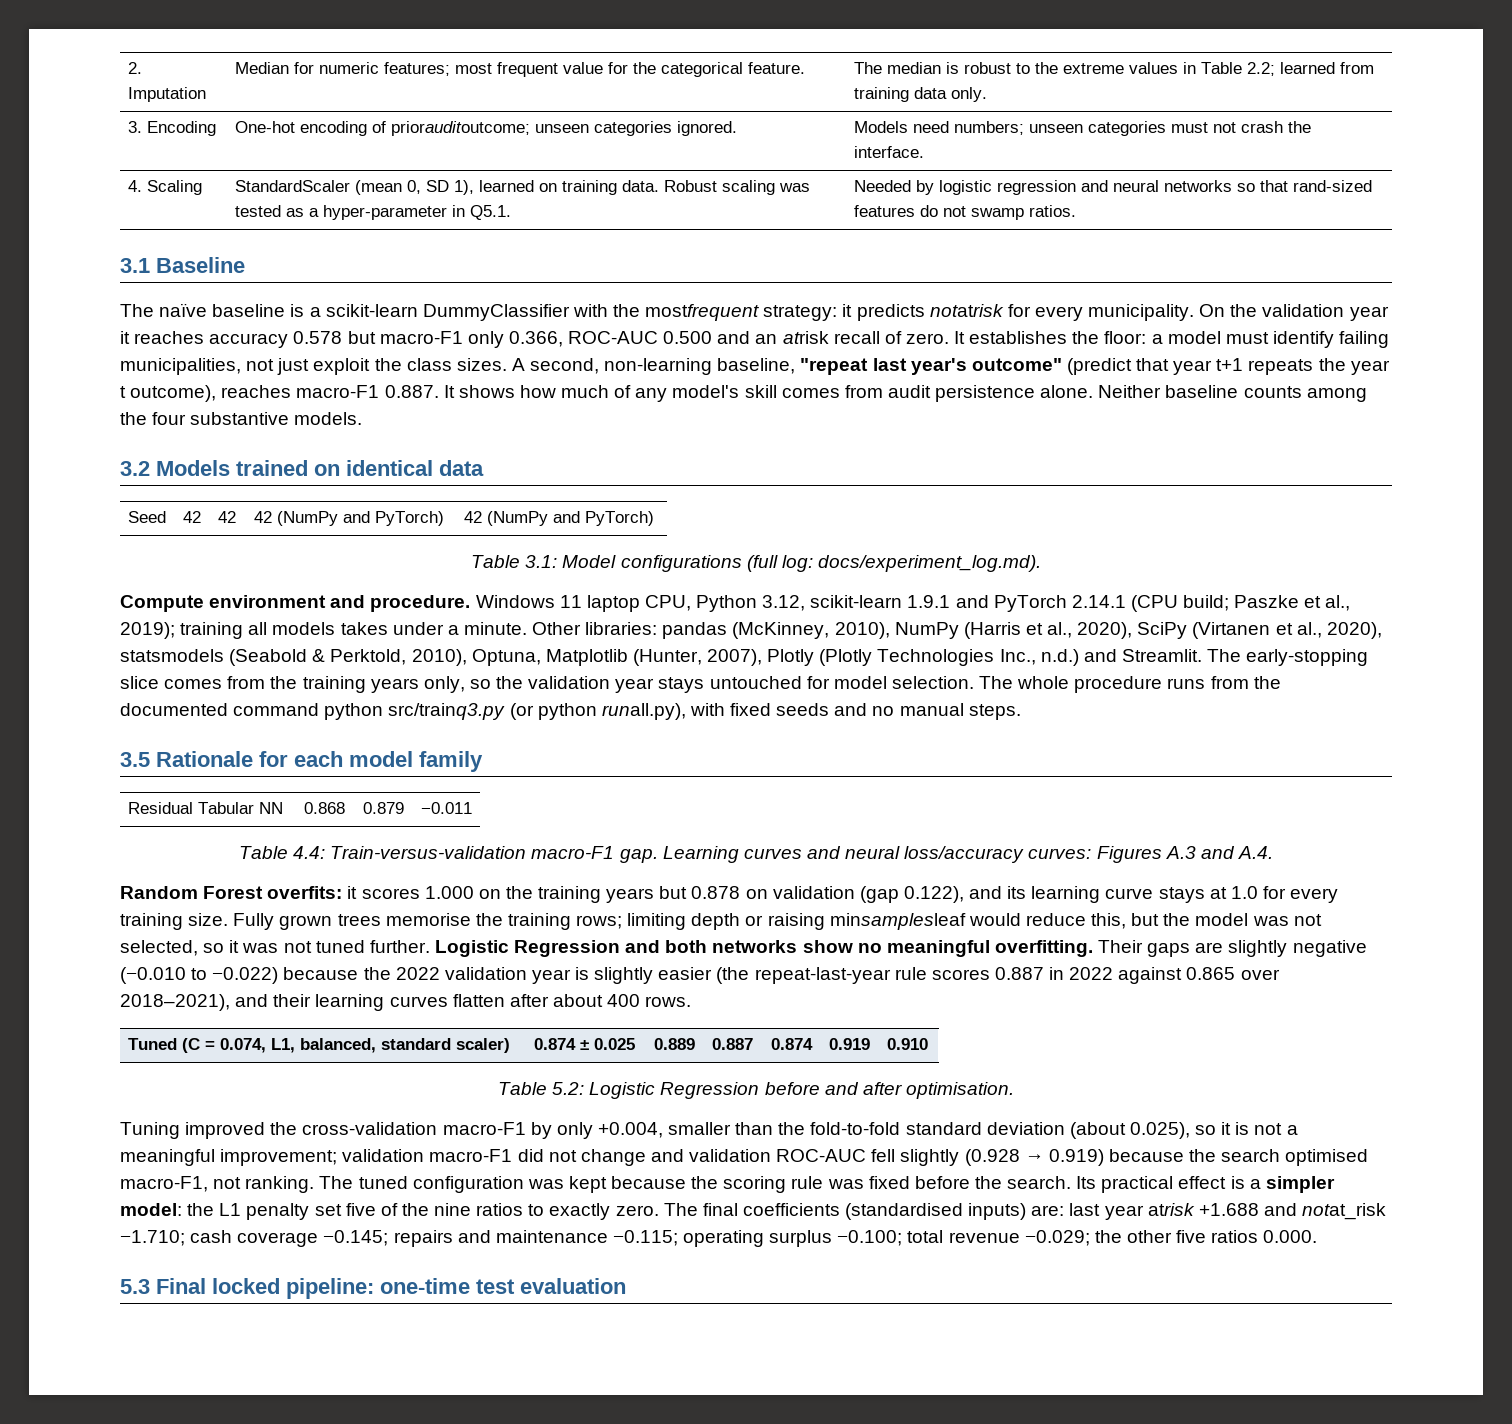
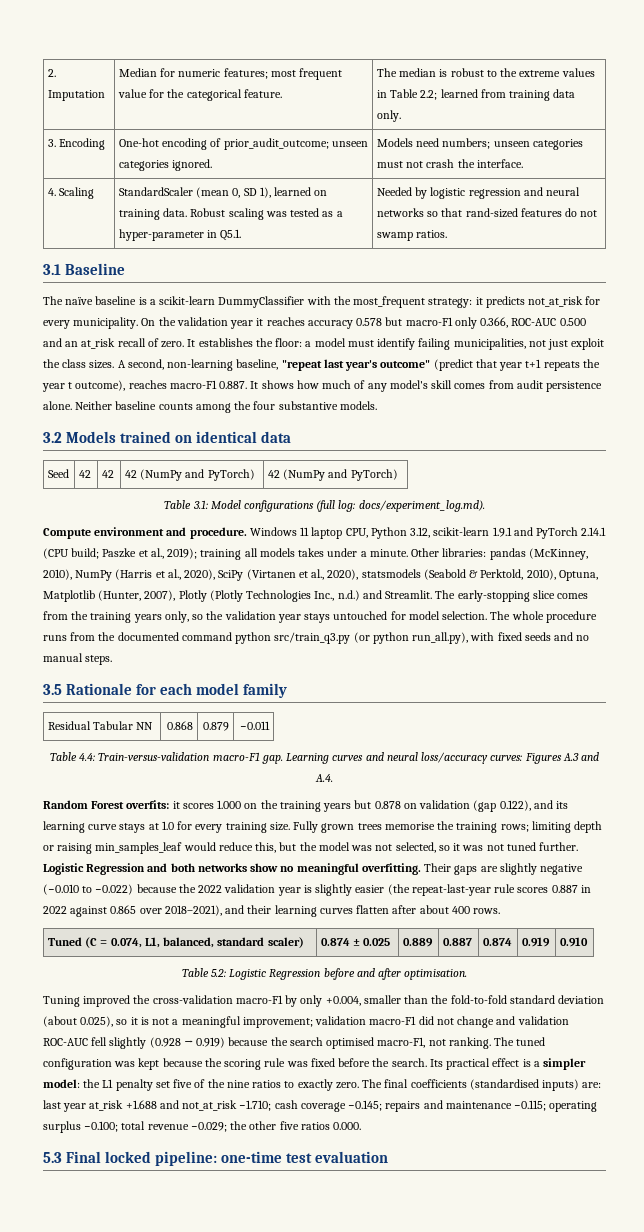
- 3. Encoding | One-hot encoding of priorauditoutcome; unseen categories ignored. | Models need numbers; unseen categories must not crash the interface.
+ 3. Encoding | One-hot encoding of prior_audit_outcome; unseen categories ignored. | Models need numbers; unseen categories must not crash the interface.
- The naïve baseline is a scikit-learn DummyClassifier with the mostfrequent strategy: it predicts notatrisk for every municipality.
+ The naïve baseline is a scikit-learn DummyClassifier with the most_frequent strategy: it predicts not_at_risk for every municipality.
- On the validation year it reaches accuracy 0.578 but macro-F1 only 0.366, ROC-AUC 0.500 and an atrisk recall of zero.
+ On the validation year it reaches accuracy 0.578 but macro-F1 only 0.366, ROC-AUC 0.500 and an at_risk recall of zero.
- The whole procedure runs from the documented command python src/trainq3.py (or python runall.py), with fixed seeds and no manual steps.
+ The whole procedure runs from the documented command python src/train_q3.py (or python run_all.py), with fixed seeds and no manual steps.
- Fully grown trees memorise the training rows; limiting depth or raising minsamplesleaf would reduce this, but the model was not selected, so it was not tuned further.
+ Fully grown trees memorise the training rows; limiting depth or raising min_samples_leaf would reduce this, but the model was not selected, so it was not tuned further.
- The final coefficients (standardised inputs) are: last year atrisk +1.688 and notat_risk −1.710; cash coverage −0.145; repairs and maintenance −0.115; operating surplus −0.100; total revenue −0.029; the other five ratios 0.000.
+ The final coefficients (standardised inputs) are: last year at_risk +1.688 and not_at_risk −1.710; cash coverage −0.145; repairs and maintenance −0.115; operating surplus −0.100; total revenue −0.029; the other five ratios 0.000.

